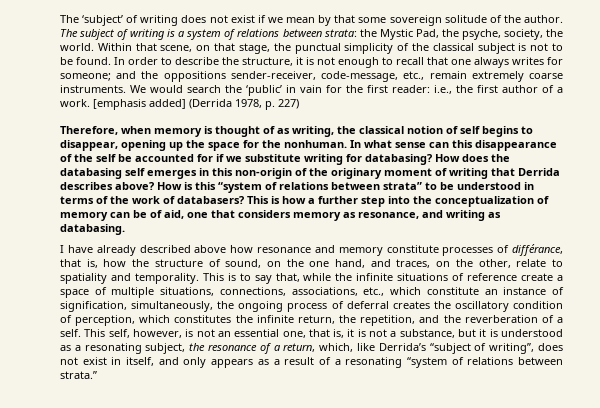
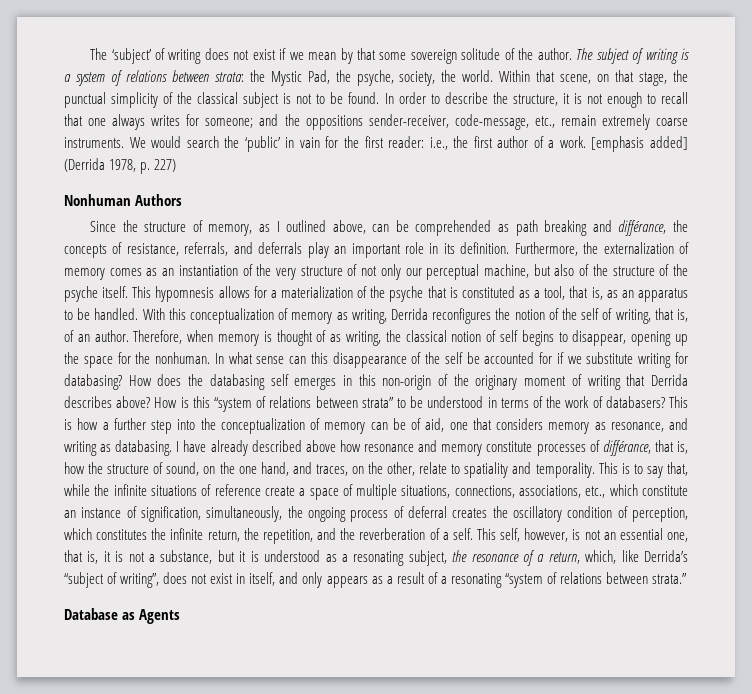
+ Nonhuman Authors
+ Since the structure of memory, as I outlined above, can be comprehended as path breaking and différance, the concepts of resistance, referrals, and deferrals play an important role in its definition. Furthermore, the externalization of memory comes as an instantiation of the very structure of not only our perceptual machine, but also of the structure of the psyche itself. This hypomnesis allows for a materialization of the psyche that is constituted as a tool, that is, as an apparatus to be handled. With this conceptualization of memory as writing, Derrida reconfigures the notion of the self of writing, that is, of an author.
- This is how a further step into the conceptualization of memory can be of aid, one that considers memory as resonance, and writing as databasing.
- I have already described above how resonance and memory constitute processes of différance, that is, how the structure of sound, on the one hand, and traces, on the other, relate to spatiality and temporality.
+ This is how a further step into the conceptualization of memory can be of aid, one that considers memory as resonance, and writing as databasing. I have already described above how resonance and memory constitute processes of différance, that is, how the structure of sound, on the one hand, and traces, on the other, relate to spatiality and temporality.
+ Database as Agents

